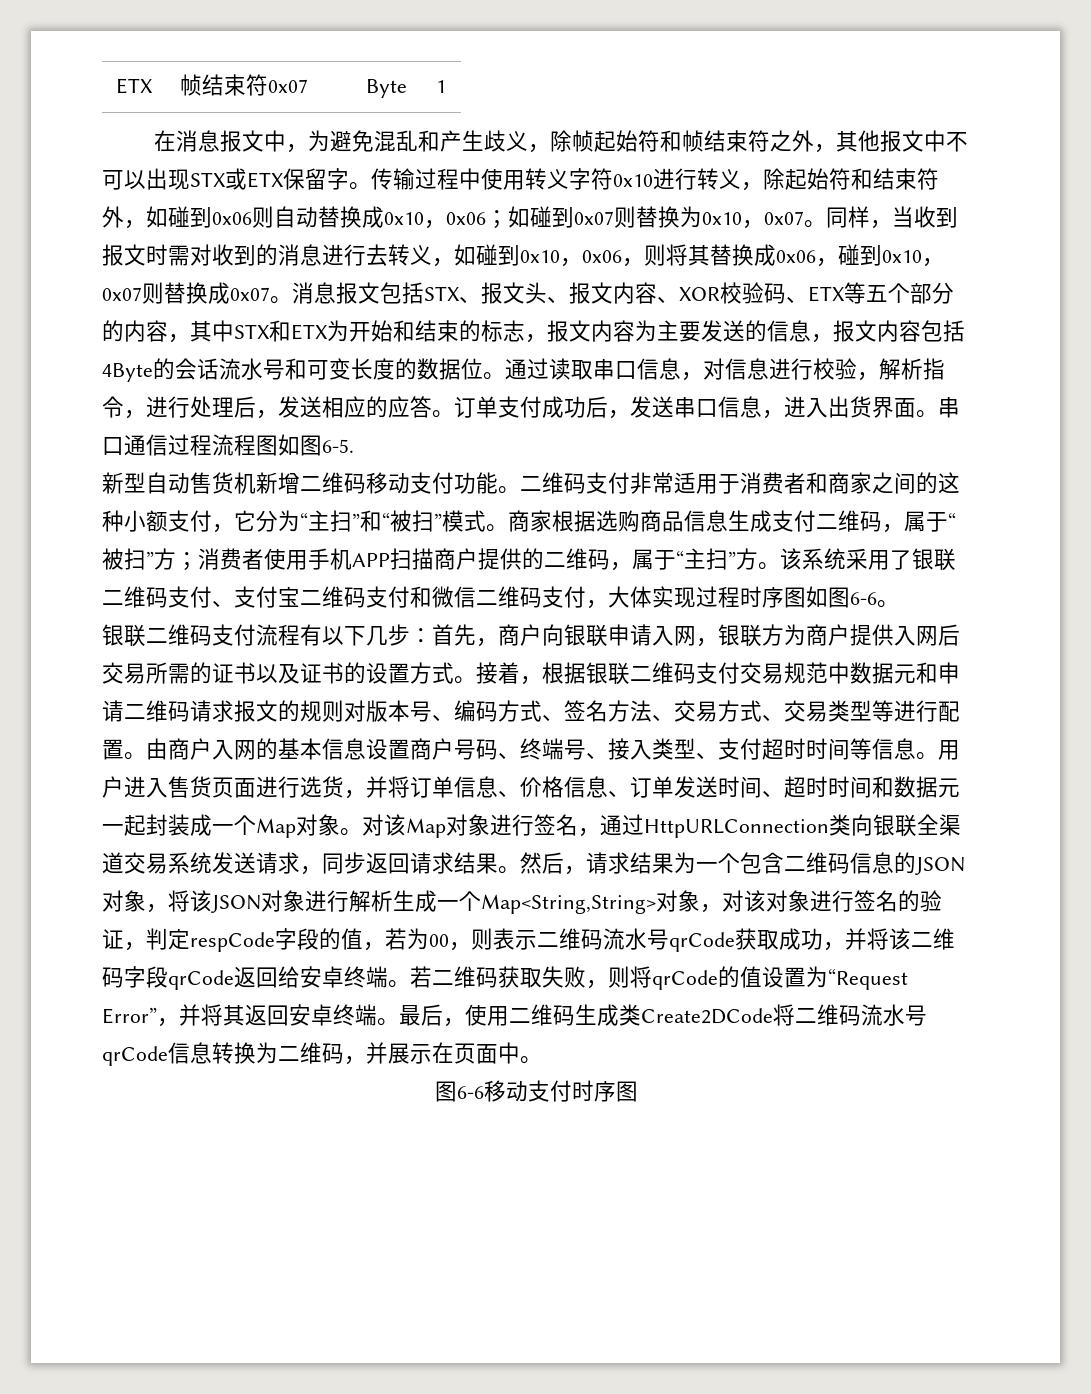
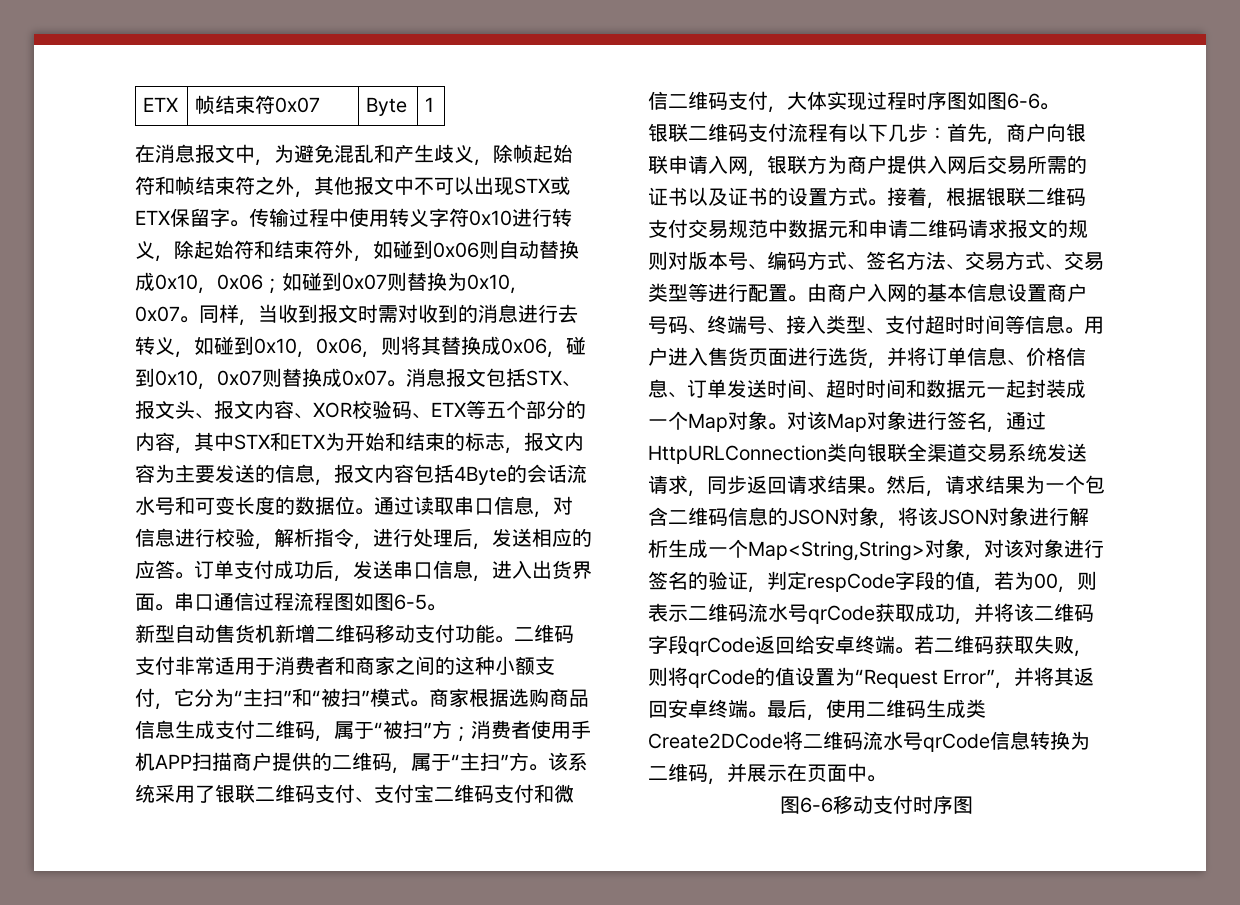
- 串口通信过程流程图如图6-5.
+ 串口通信过程流程图如图6-5。

